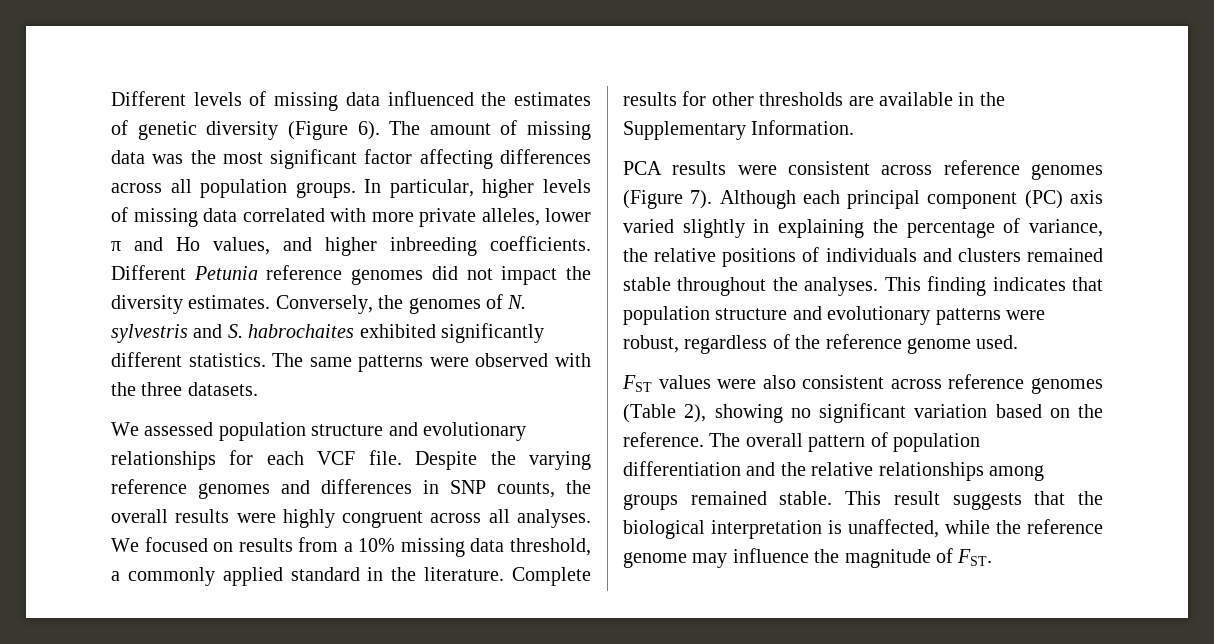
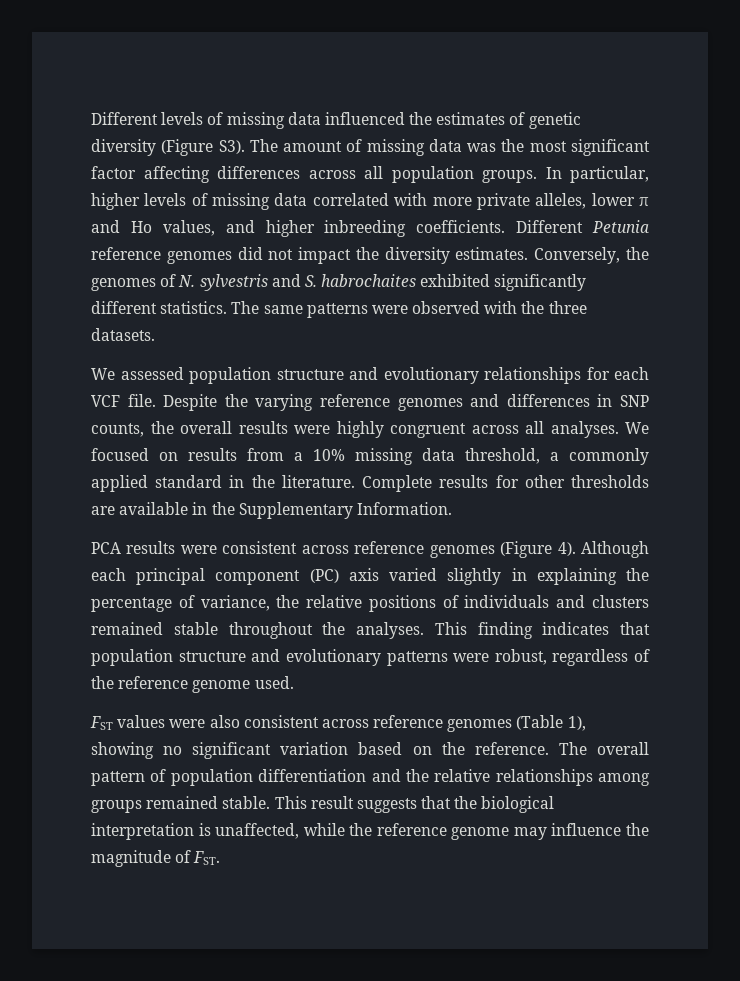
- Different levels of missing data influenced the estimates of genetic diversity (Figure 6). The amount of missing data was the most significant factor affecting differences across all population groups.
+ Different levels of missing data influenced the estimates of genetic diversity (Figure S3). The amount of missing data was the most significant factor affecting differences across all population groups.
- PCA results were consistent across reference genomes (Figure 7).
+ PCA results were consistent across reference genomes (Figure 4).
- FST values were also consistent across reference genomes (Table 2), showing no significant variation based on the reference.
+ FST values were also consistent across reference genomes (Table 1), showing no significant variation based on the reference.

